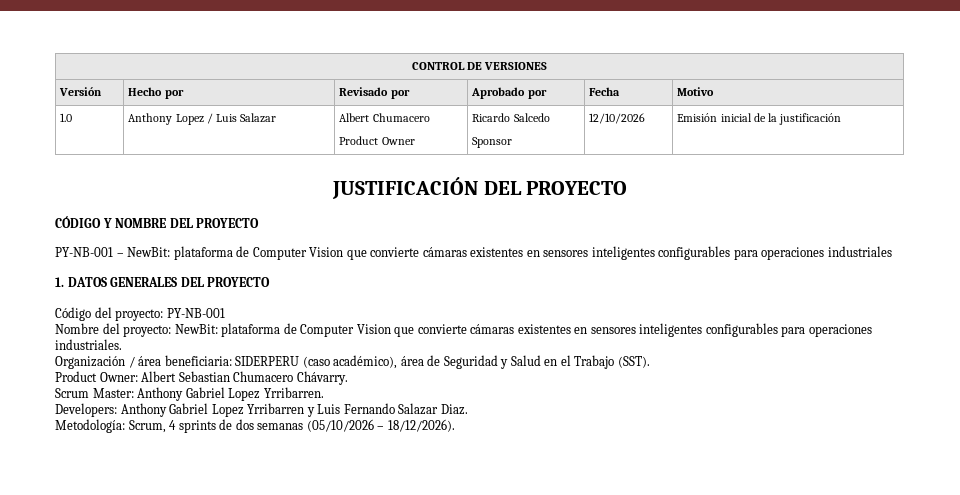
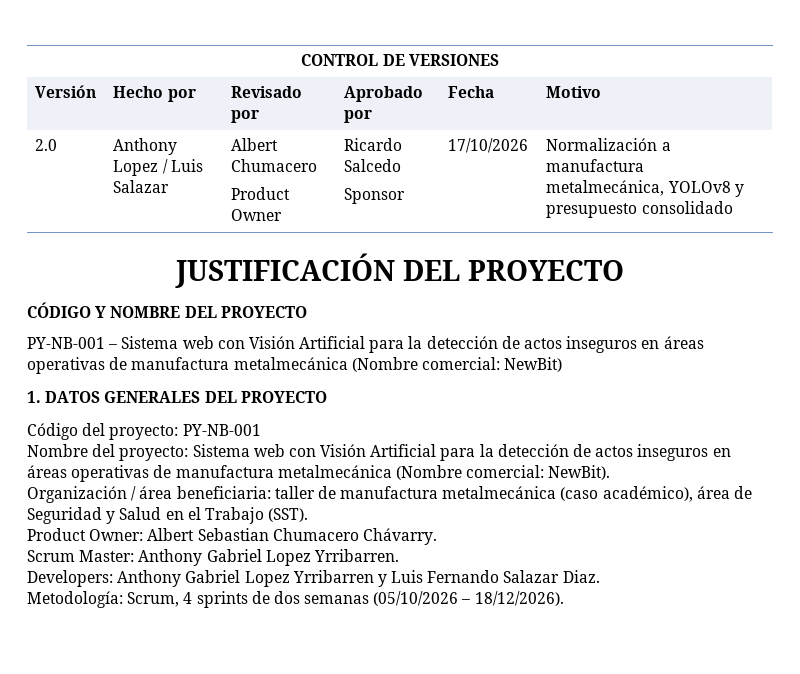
- 1.0 | Anthony Lopez / Luis Salazar | Albert Chumacero
+ 2.0 | Anthony Lopez / Luis Salazar | Albert Chumacero
  Product Owner | Ricardo Salcedo
- Sponsor | 12/10/2026 | Emisión inicial de la justificación
+ Sponsor | 17/10/2026 | Normalización a manufactura metalmecánica, YOLOv8 y presupuesto consolidado
- PY-NB-001 – NewBit: plataforma de Computer Vision que convierte cámaras existentes en sensores inteligentes configurables para operaciones industriales
+ PY-NB-001 – Sistema web con Visión Artificial para la detección de actos inseguros en áreas operativas de manufactura metalmecánica (Nombre comercial: NewBit)
- Nombre del proyecto: NewBit: plataforma de Computer Vision que convierte cámaras existentes en sensores inteligentes configurables para operaciones industriales.
+ Nombre del proyecto: Sistema web con Visión Artificial para la detección de actos inseguros en áreas operativas de manufactura metalmecánica (Nombre comercial: NewBit).
- Organización / área beneficiaria: SIDERPERU (caso académico), área de Seguridad y Salud en el Trabajo (SST).
+ Organización / área beneficiaria: taller de manufactura metalmecánica (caso académico), área de Seguridad y Salud en el Trabajo (SST).

